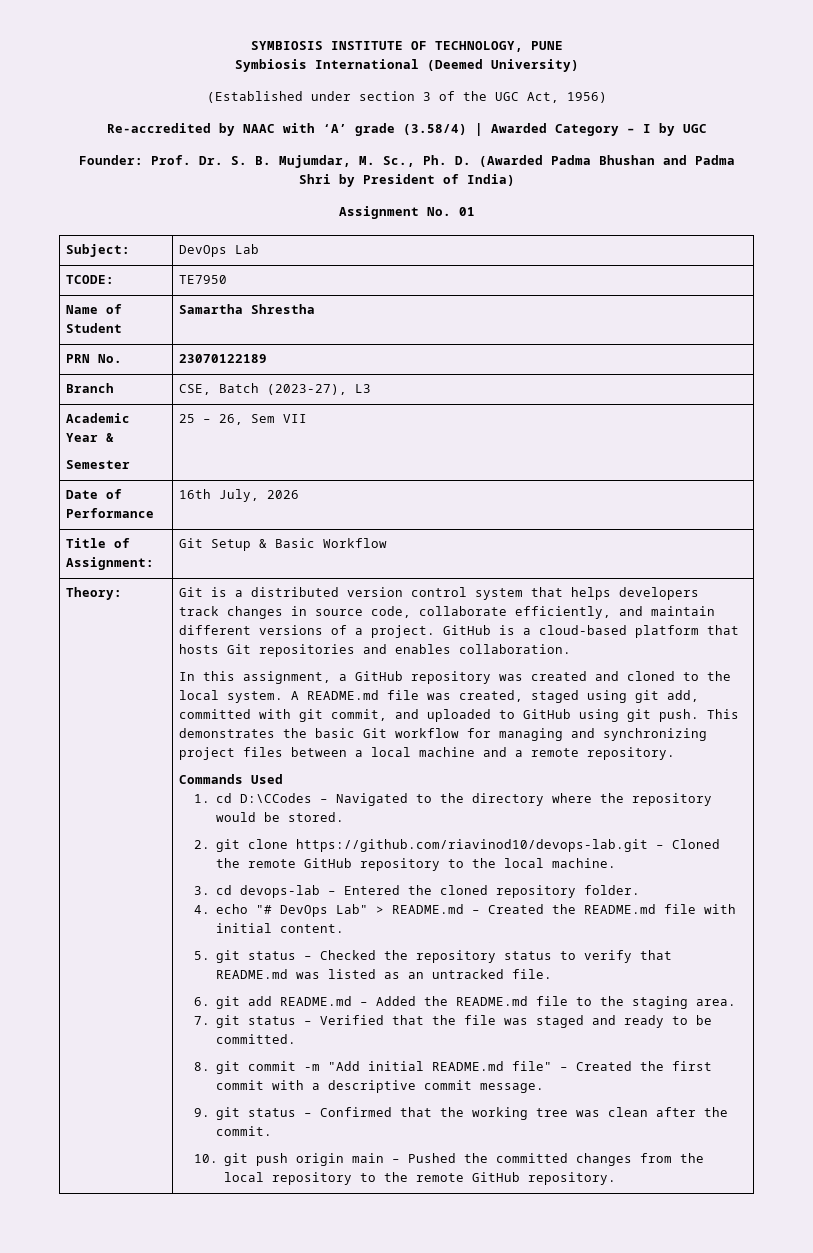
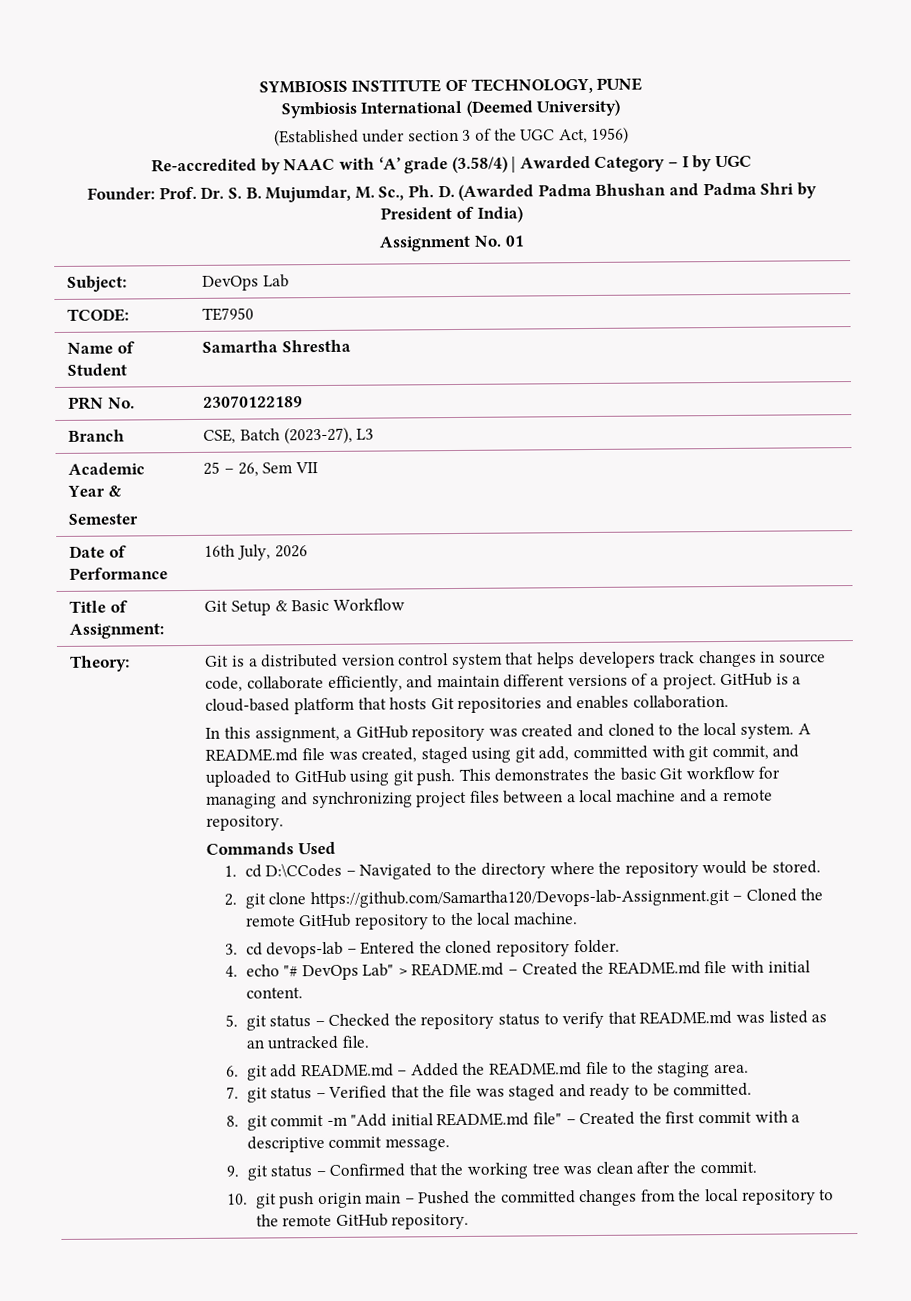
- 2. git clone https://github.com/riavinod10/devops-lab.git – Cloned the remote GitHub repository to the local machine.
+ 2. git clone https://github.com/Samartha120/Devops-lab-Assignment.git – Cloned the remote GitHub repository to the local machine.

